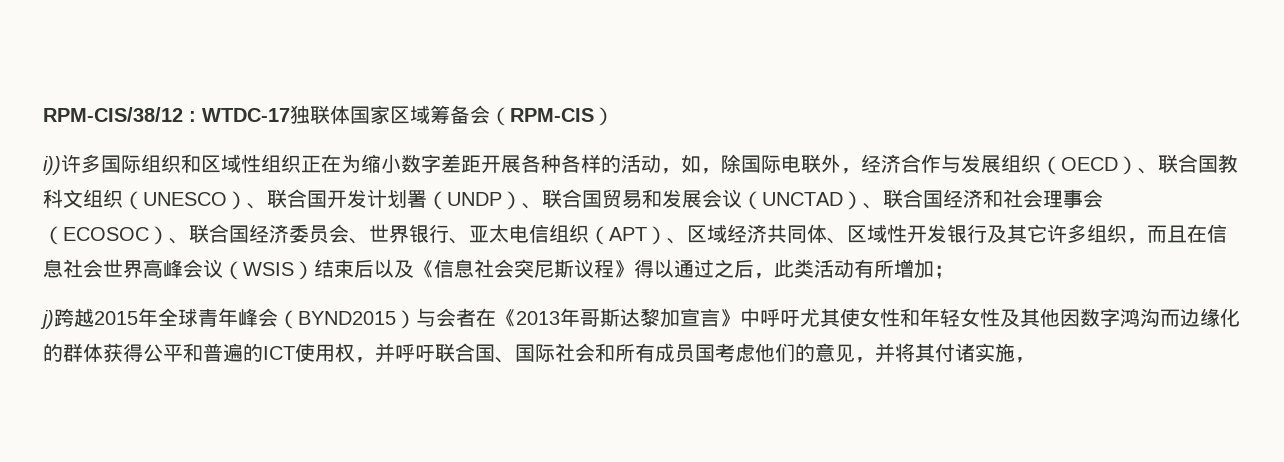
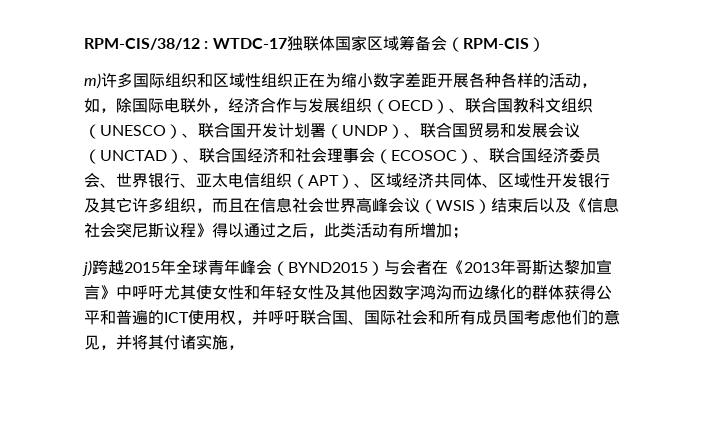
- i))许多国际组织和区域性组织正在为缩小数字差距开展各种各样的活动，如，除国际电联外，经济合作与发展组织（OECD）、联合国教科文组织（UNESCO）、联合国开发计划署（UNDP）、联合国贸易和发展会议（UNCTAD）、联合国经济和社会理事会（ECOSOC）、联合国经济委员会、世界银行、亚太电信组织（APT）、区域经济共同体、区域性开发银行及其它许多组织，而且在信息社会世界高峰会议（WSIS）结束后以及《信息社会突尼斯议程》得以通过之后，此类活动有所增加；
+ m)许多国际组织和区域性组织正在为缩小数字差距开展各种各样的活动，如，除国际电联外，经济合作与发展组织（OECD）、联合国教科文组织（UNESCO）、联合国开发计划署（UNDP）、联合国贸易和发展会议（UNCTAD）、联合国经济和社会理事会（ECOSOC）、联合国经济委员会、世界银行、亚太电信组织（APT）、区域经济共同体、区域性开发银行及其它许多组织，而且在信息社会世界高峰会议（WSIS）结束后以及《信息社会突尼斯议程》得以通过之后，此类活动有所增加；

